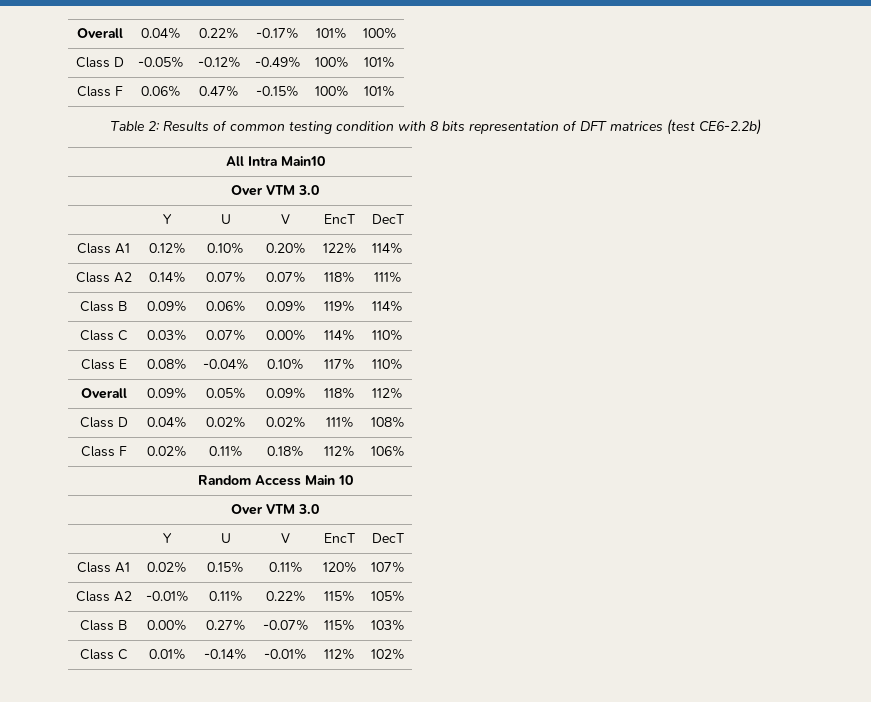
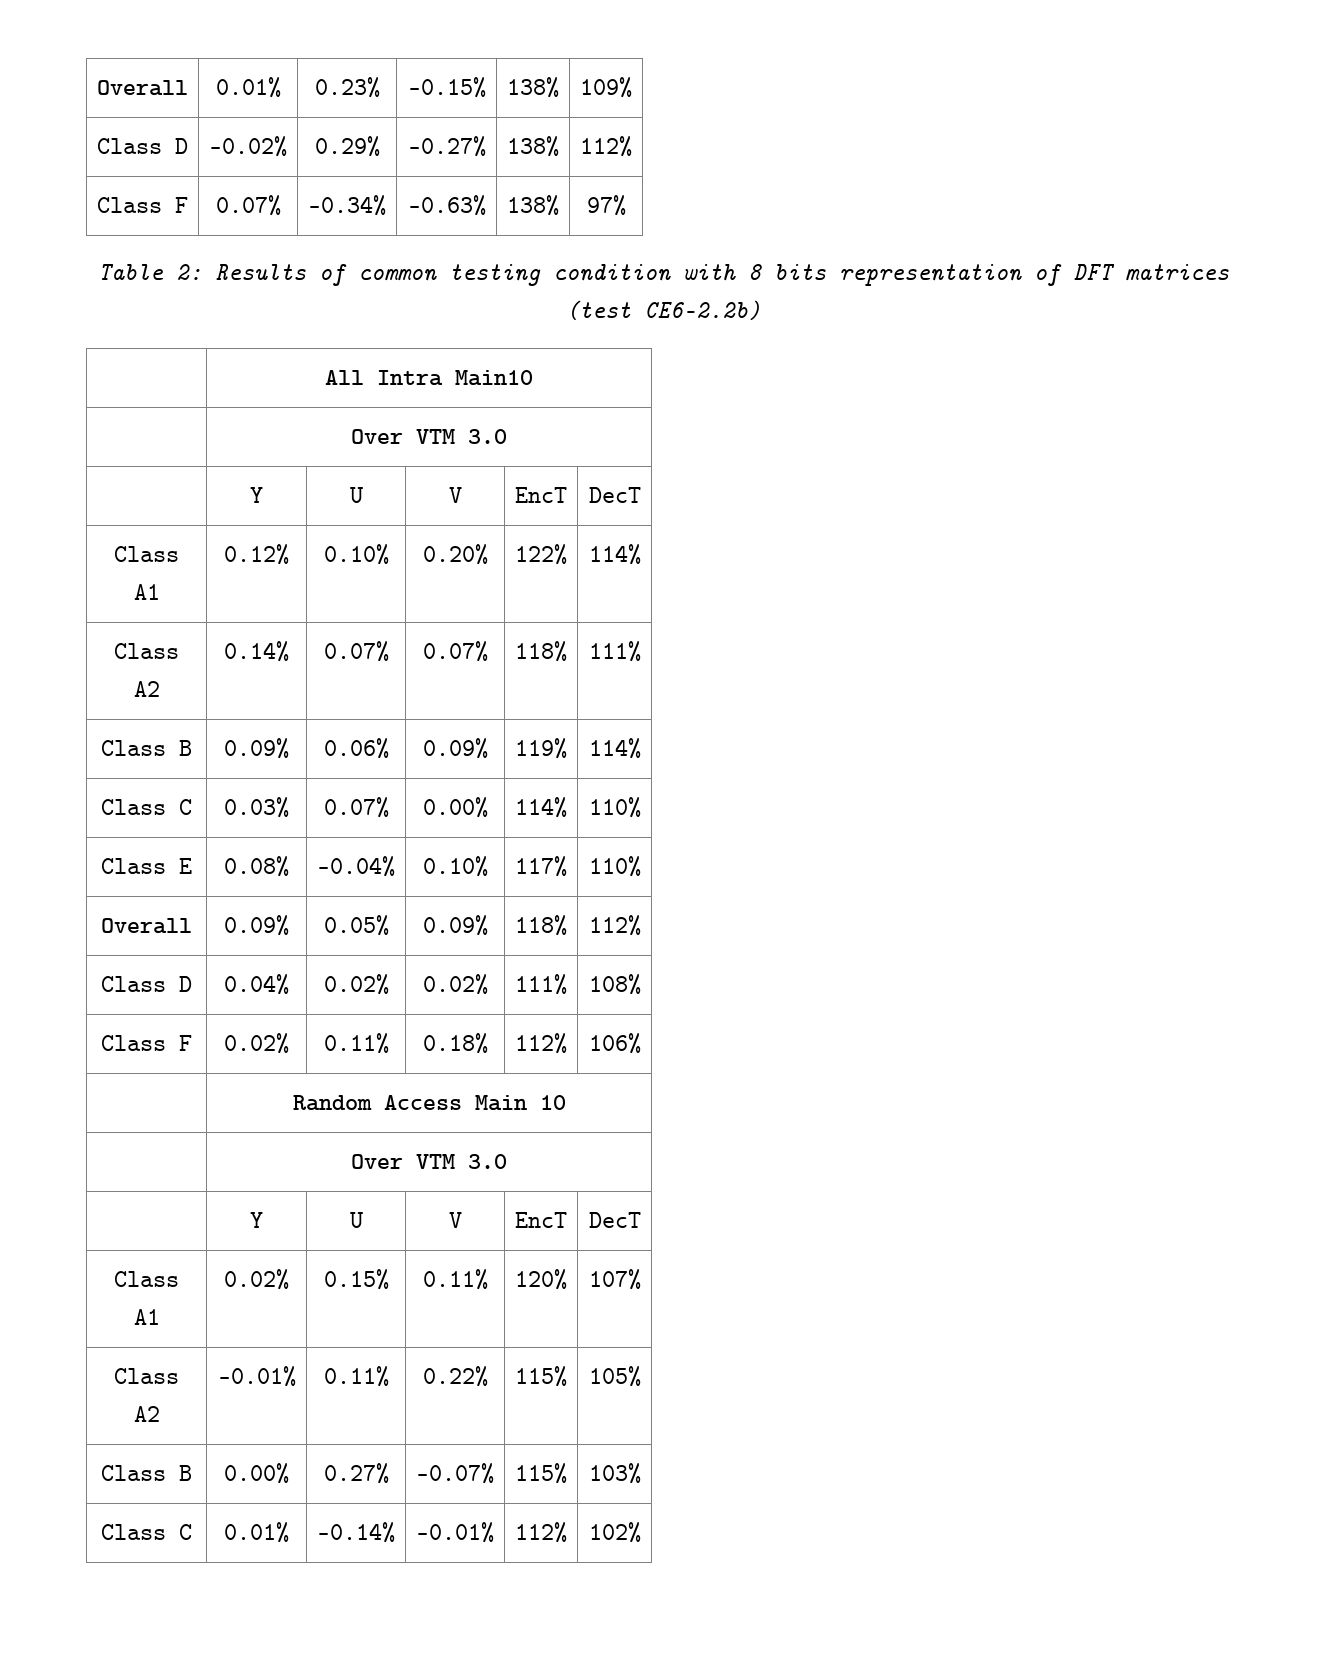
- Overall | 0.04% | 0.22% | -0.17% | 101% | 100%
- Class D | -0.05% | -0.12% | -0.49% | 100% | 101%
- Class F | 0.06% | 0.47% | -0.15% | 100% | 101%
+ Overall | 0.01% | 0.23% | -0.15% | 138% | 109%
+ Class D | -0.02% | 0.29% | -0.27% | 138% | 112%
+ Class F | 0.07% | -0.34% | -0.63% | 138% | 97%

